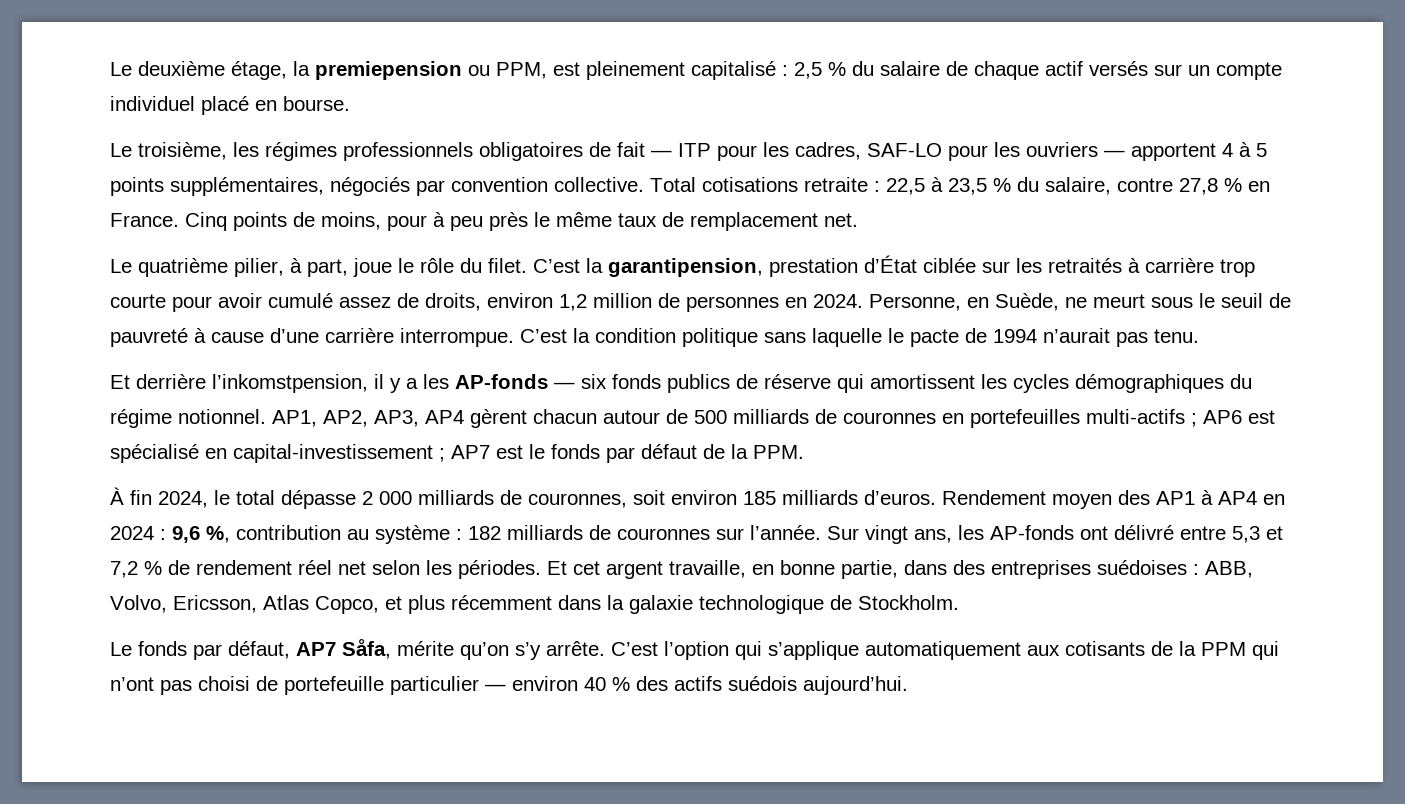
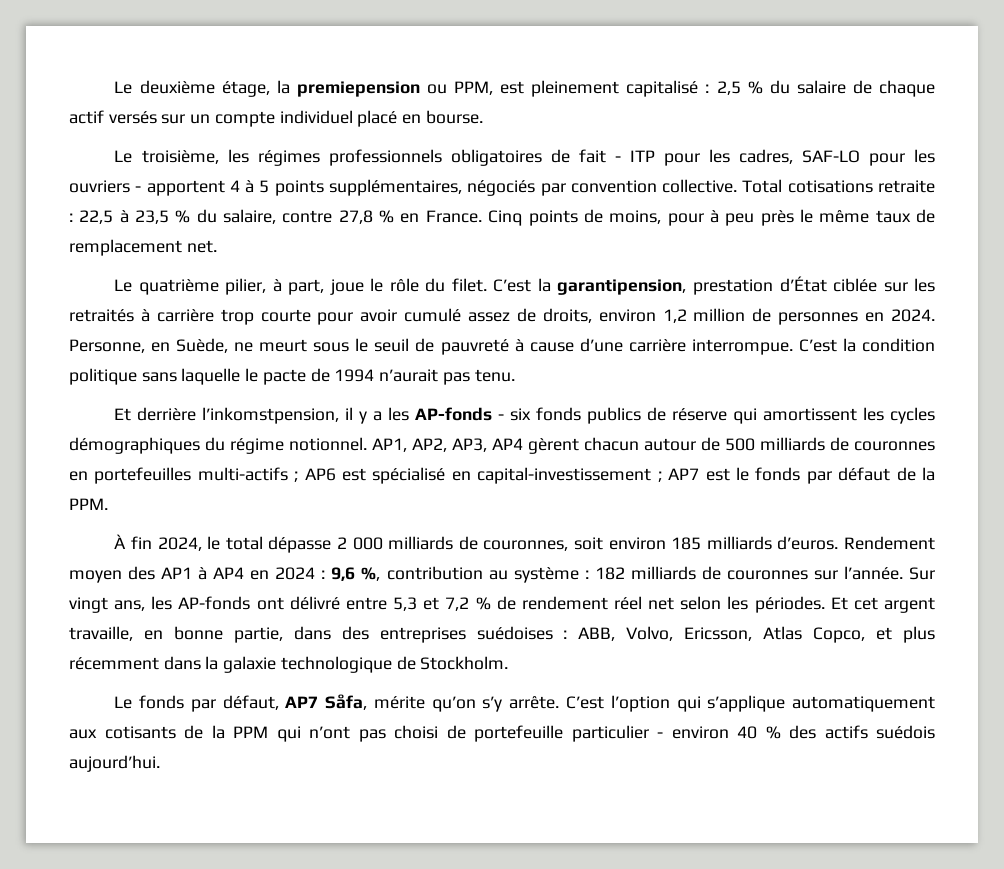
- Le troisième, les régimes professionnels obligatoires de fait — ITP pour les cadres, SAF-LO pour les ouvriers — apportent 4 à 5 points supplémentaires, négociés par convention collective.
+ Le troisième, les régimes professionnels obligatoires de fait - ITP pour les cadres, SAF-LO pour les ouvriers - apportent 4 à 5 points supplémentaires, négociés par convention collective.
- Et derrière l’inkomstpension, il y a les AP-fonds — six fonds publics de réserve qui amortissent les cycles démographiques du régime notionnel.
+ Et derrière l’inkomstpension, il y a les AP-fonds - six fonds publics de réserve qui amortissent les cycles démographiques du régime notionnel.
- C’est l’option qui s’applique automatiquement aux cotisants de la PPM qui n’ont pas choisi de portefeuille particulier — environ 40 % des actifs suédois aujourd’hui.
+ C’est l’option qui s’applique automatiquement aux cotisants de la PPM qui n’ont pas choisi de portefeuille particulier - environ 40 % des actifs suédois aujourd’hui.

